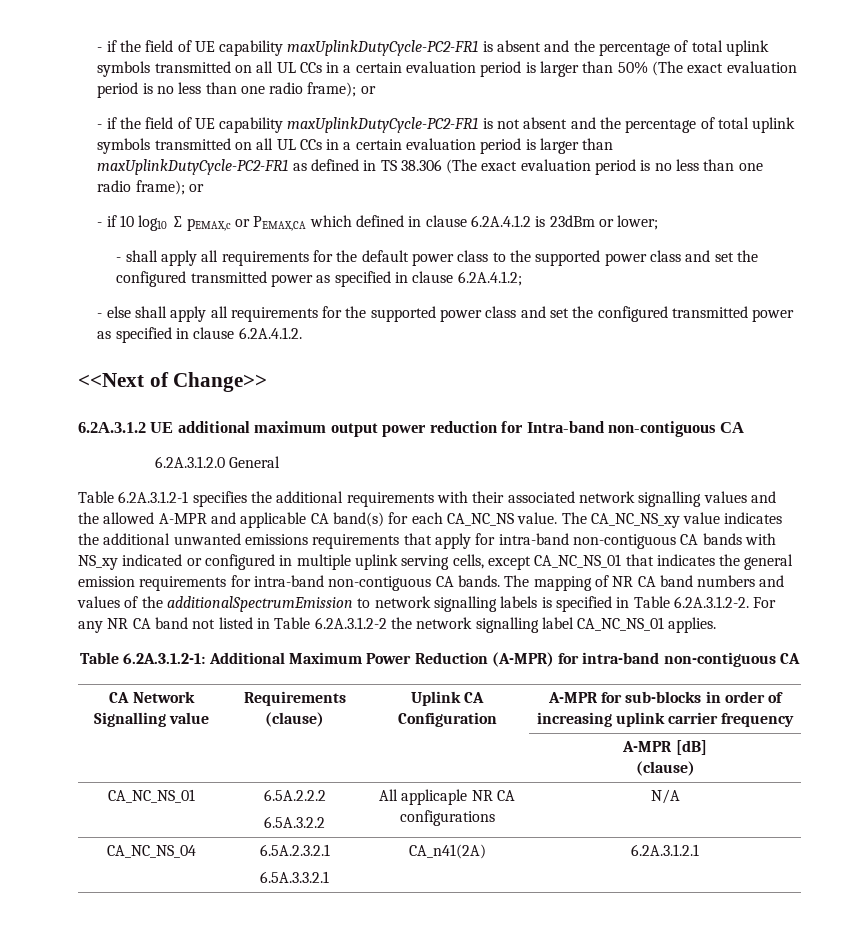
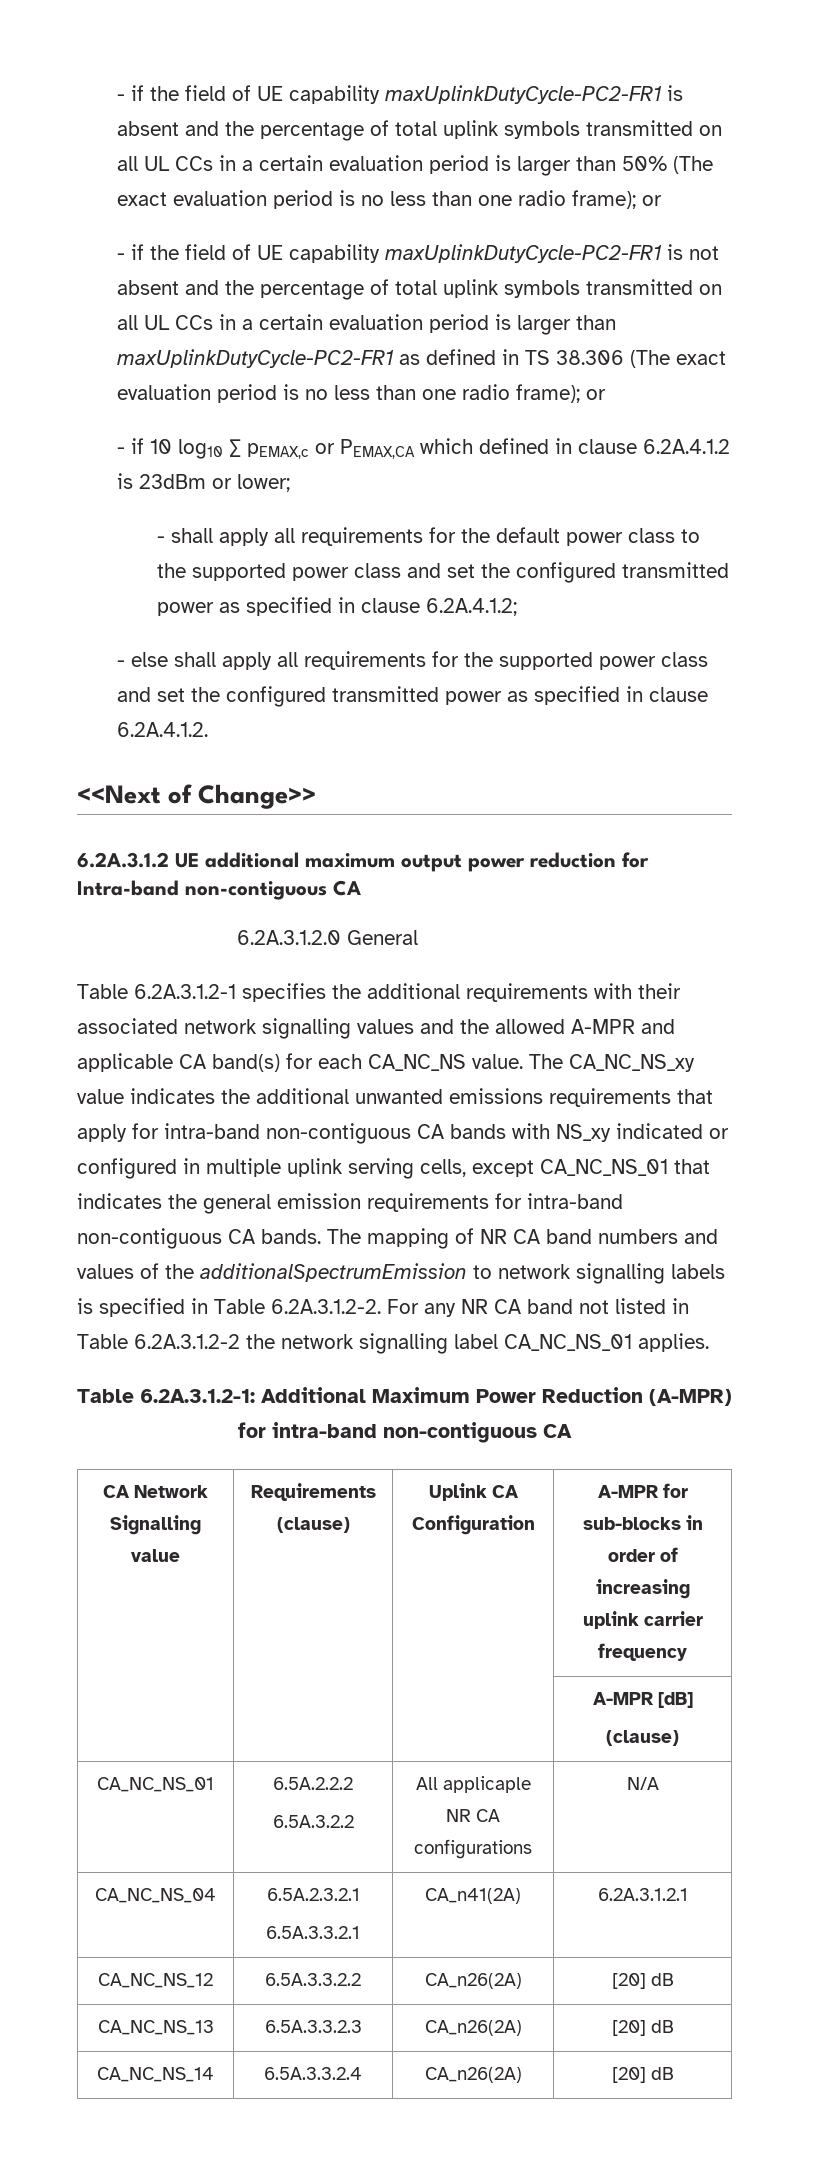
+ CA_NC_NS_12 | 6.5A.3.3.2.2 | CA_n26(2A) | [20] dB
+ CA_NC_NS_13 | 6.5A.3.3.2.3 | CA_n26(2A) | [20] dB
+ CA_NC_NS_14 | 6.5A.3.3.2.4 | CA_n26(2A) | [20] dB

